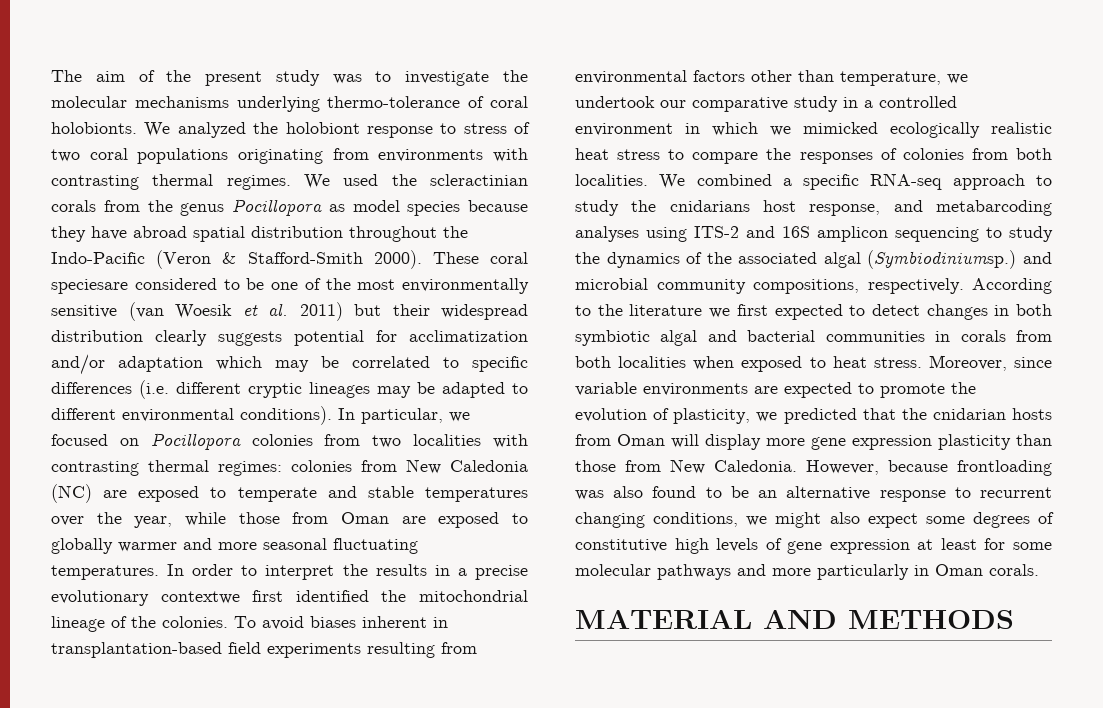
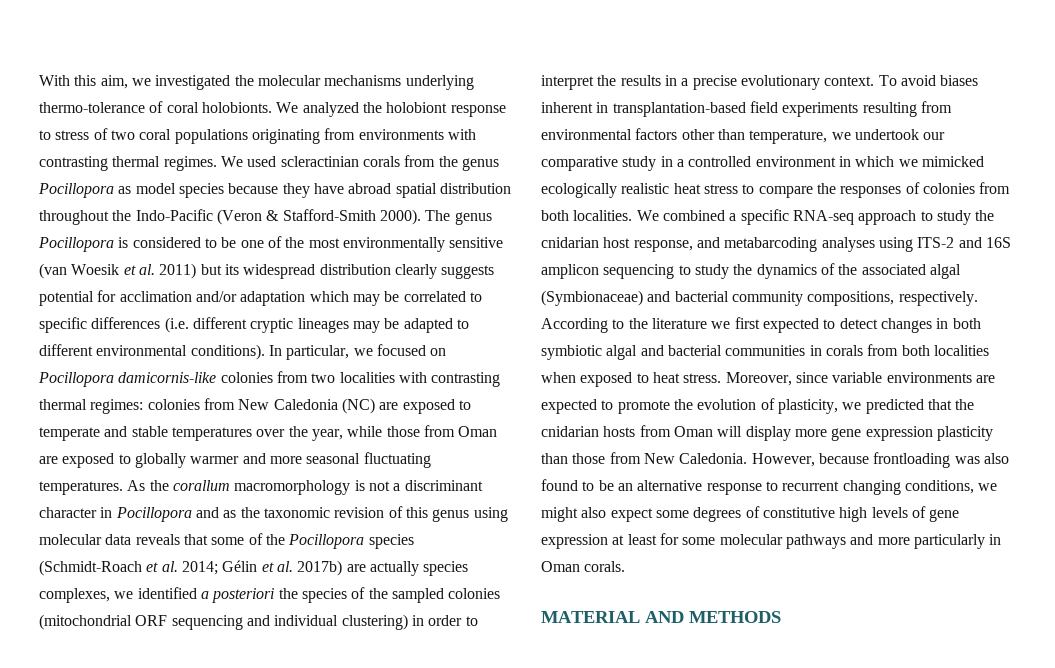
- The aim of the present study was to investigate the molecular mechanisms underlying thermo-tolerance of coral holobionts.
+ With this aim, we investigated the molecular mechanisms underlying thermo-tolerance of coral holobionts.
- We used the scleractinian corals from the genus Pocillopora as model species because they have abroad spatial distribution throughout the Indo-Pacific (Veron & Stafford-Smith 2000).
+ We used scleractinian corals from the genus Pocillopora as model species because they have abroad spatial distribution throughout the Indo-Pacific (Veron & Stafford-Smith 2000).
- These coral speciesare considered to be one of the most environmentally sensitive (van Woesik et al. 2011) but their widespread distribution clearly suggests potential for acclimatization and/or adaptation which may be correlated to specific differences (i.e. different cryptic lineages may be adapted to different environmental conditions).
+ The genus Pocillopora is considered to be one of the most environmentally sensitive (van Woesik et al. 2011) but its widespread distribution clearly suggests potential for acclimation and/or adaptation which may be correlated to specific differences (i.e. different cryptic lineages may be adapted to different environmental conditions).
- In particular, we focused on Pocillopora colonies from two localities with contrasting thermal regimes: colonies from New Caledonia (NC) are exposed to temperate and stable temperatures over the year, while those from Oman are exposed to globally warmer and more seasonal fluctuating temperatures.
+ In particular, we focused on Pocillopora damicornis-like colonies from two localities with contrasting thermal regimes: colonies from New Caledonia (NC) are exposed to temperate and stable temperatures over the year, while those from Oman are exposed to globally warmer and more seasonal fluctuating temperatures.
- In order to interpret the results in a precise evolutionary contextwe first identified the mitochondrial lineage of the colonies.
+ As the corallum macromorphology is not a discriminant character in Pocillopora and as the taxonomic revision of this genus using molecular data reveals that some of the Pocillopora species (Schmidt-Roach et al. 2014; Gélin et al. 2017b) are actually species complexes, we identified a posteriori the species of the sampled colonies (mitochondrial ORF sequencing and individual clustering) in order to interpret the results in a precise evolutionary context.
- We combined a specific RNA-seq approach to study the cnidarians host response, and metabarcoding analyses using ITS-2 and 16S amplicon sequencing to study the dynamics of the associated algal (Symbiodiniumsp.) and microbial community compositions, respectively.
+ We combined a specific RNA-seq approach to study the cnidarian host response, and metabarcoding analyses using ITS-2 and 16S amplicon sequencing to study the dynamics of the associated algal (Symbionaceae) and bacterial community compositions, respectively.

